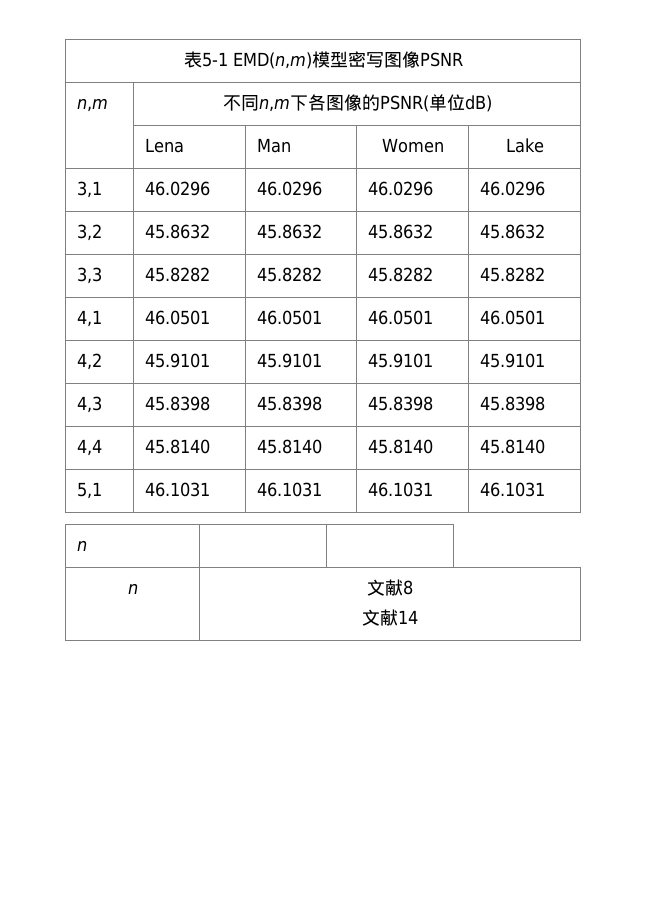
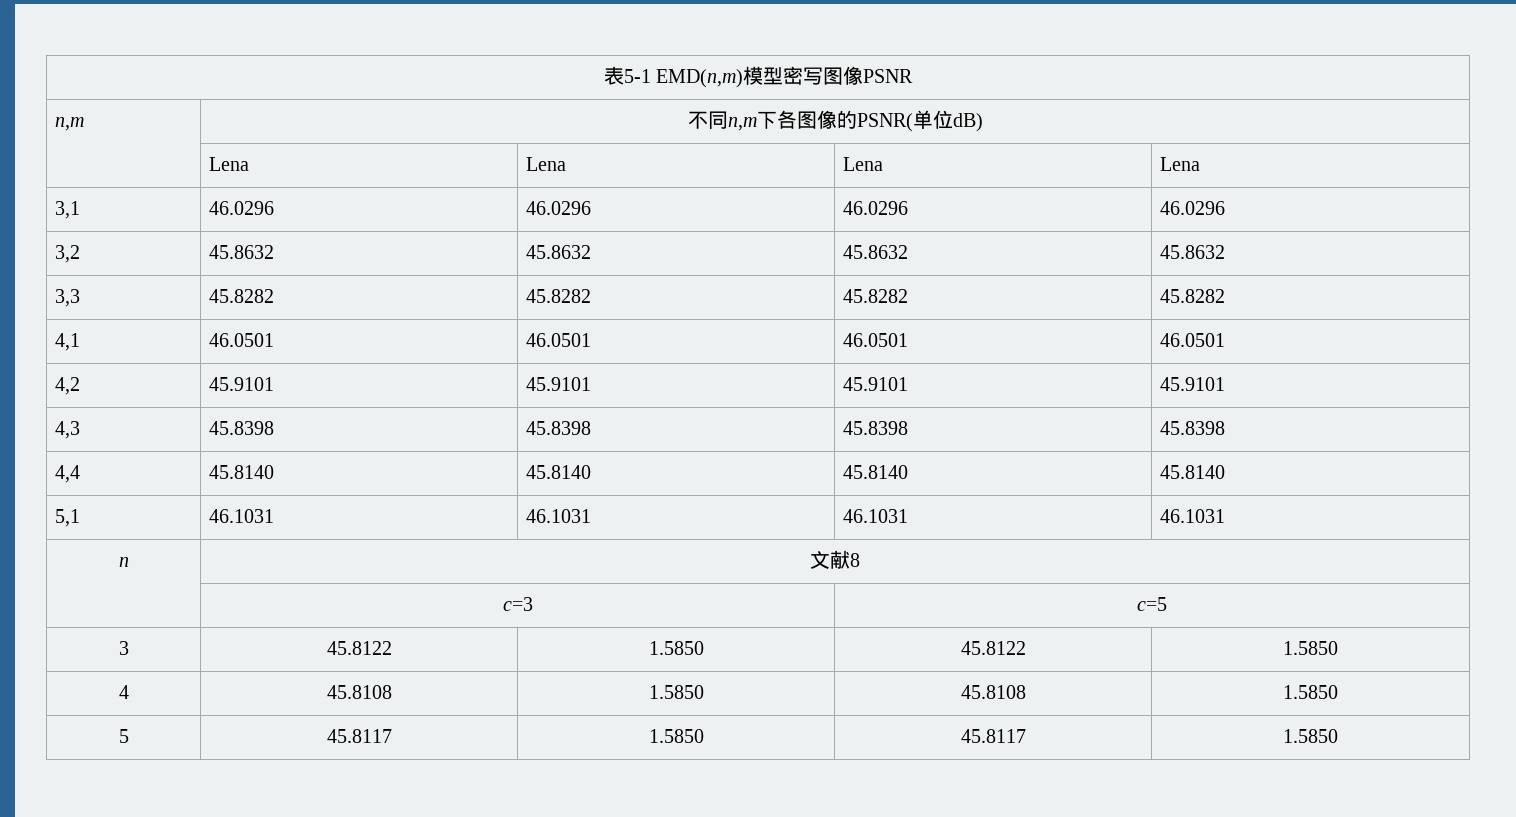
- | Lena | Man | Women | Lake
+ | Lena | Lena | Lena | Lena
- n | |
  n | 文献8
- 文献14
+ | c=3 | c=5
+ 3 | 45.8122 | 1.5850 | 45.8122 | 1.5850
+ 4 | 45.8108 | 1.5850 | 45.8108 | 1.5850
+ 5 | 45.8117 | 1.5850 | 45.8117 | 1.5850

